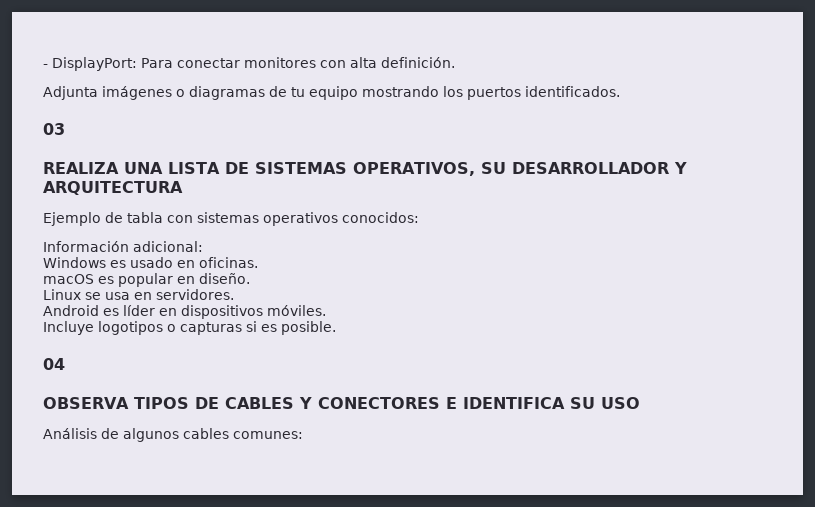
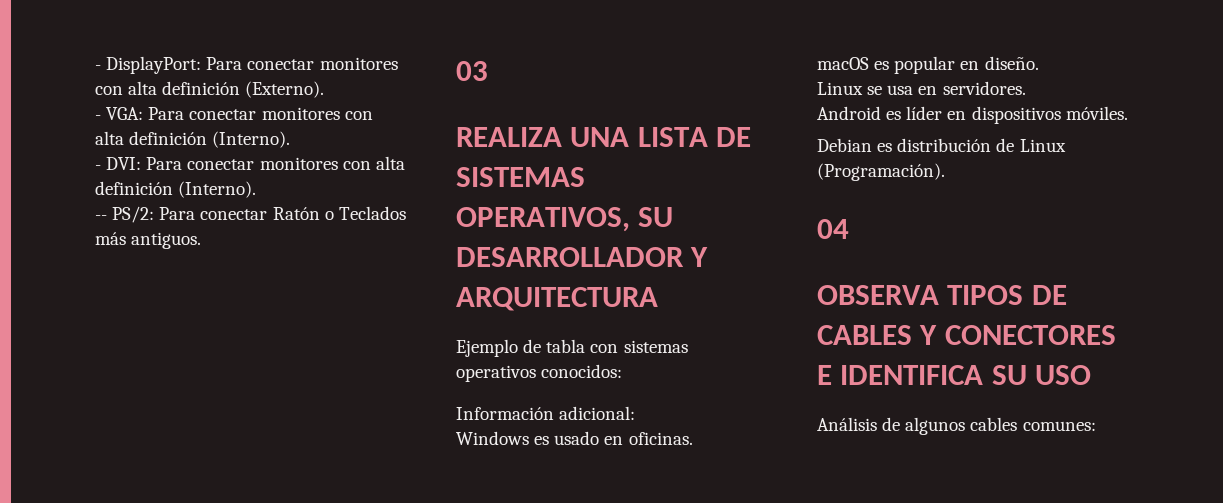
- - DisplayPort: Para conectar monitores con alta definición.
- Adjunta imágenes o diagramas de tu equipo mostrando los puertos identificados.
+ - DisplayPort: Para conectar monitores con alta definición (Externo).
+ - VGA: Para conectar monitores con alta definición (Interno).
+ - DVI: Para conectar monitores con alta definición (Interno).
+ -- PS/2: Para conectar Ratón o Teclados más antiguos.
- Incluye logotipos o capturas si es posible.
+ Debian es distribución de Linux (Programación).

